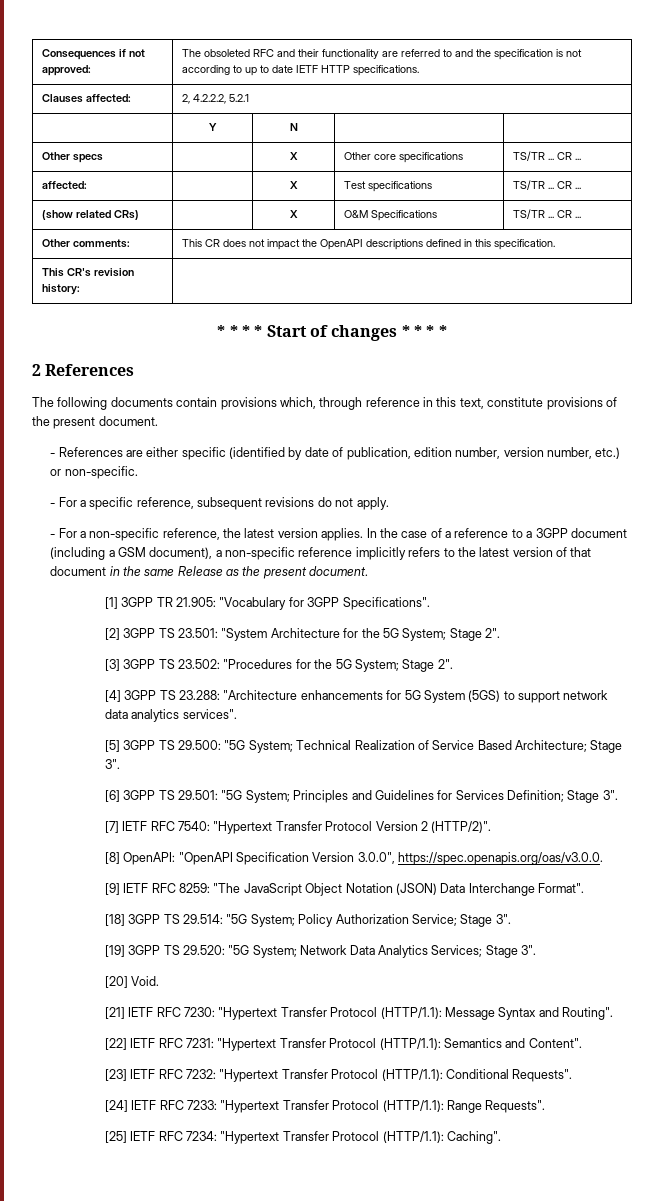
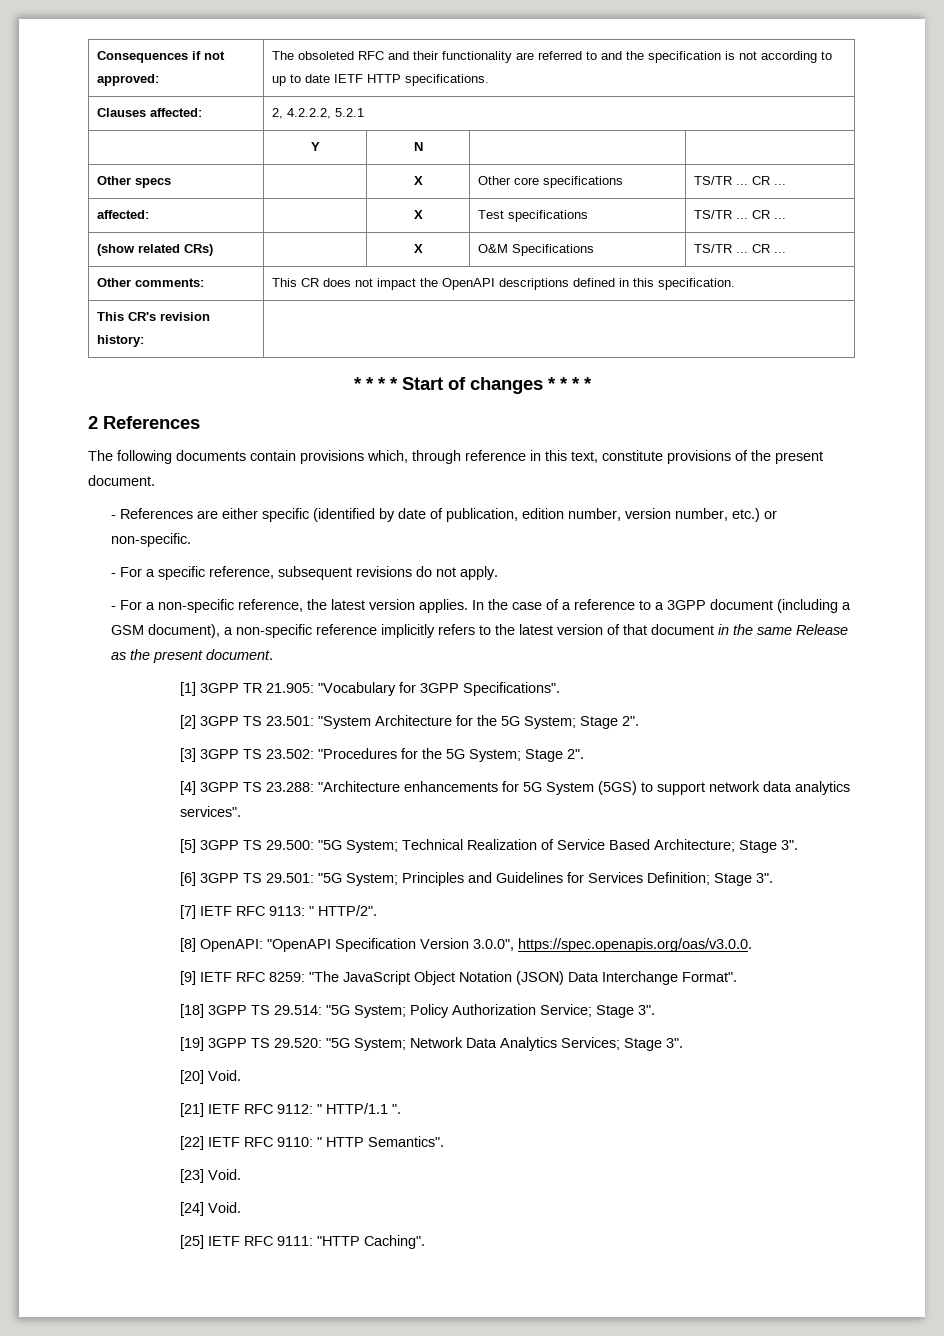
- [7] IETF RFC 7540: "Hypertext Transfer Protocol Version 2 (HTTP/2)".
+ [7] IETF RFC 9113: " HTTP/2".
- [21] IETF RFC 7230: "Hypertext Transfer Protocol (HTTP/1.1): Message Syntax and Routing".
- [22] IETF RFC 7231: "Hypertext Transfer Protocol (HTTP/1.1): Semantics and Content".
- [23] IETF RFC 7232: "Hypertext Transfer Protocol (HTTP/1.1): Conditional Requests".
- [24] IETF RFC 7233: "Hypertext Transfer Protocol (HTTP/1.1): Range Requests".
- [25] IETF RFC 7234: "Hypertext Transfer Protocol (HTTP/1.1): Caching".
+ [21] IETF RFC 9112: " HTTP/1.1 ".
+ [22] IETF RFC 9110: " HTTP Semantics".
+ [23] Void.
+ [24] Void.
+ [25] IETF RFC 9111: "HTTP Caching".

